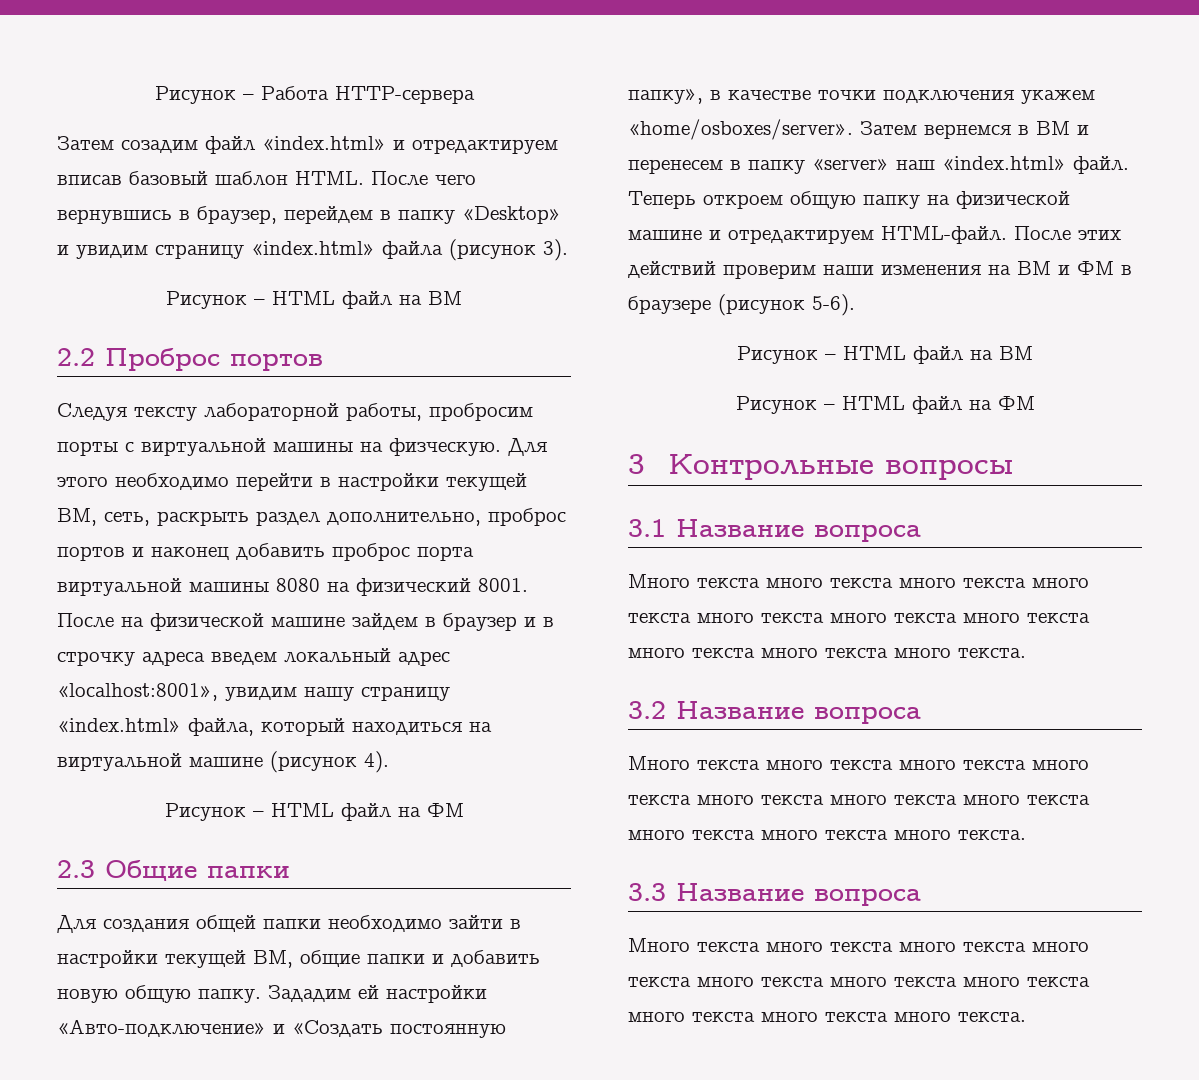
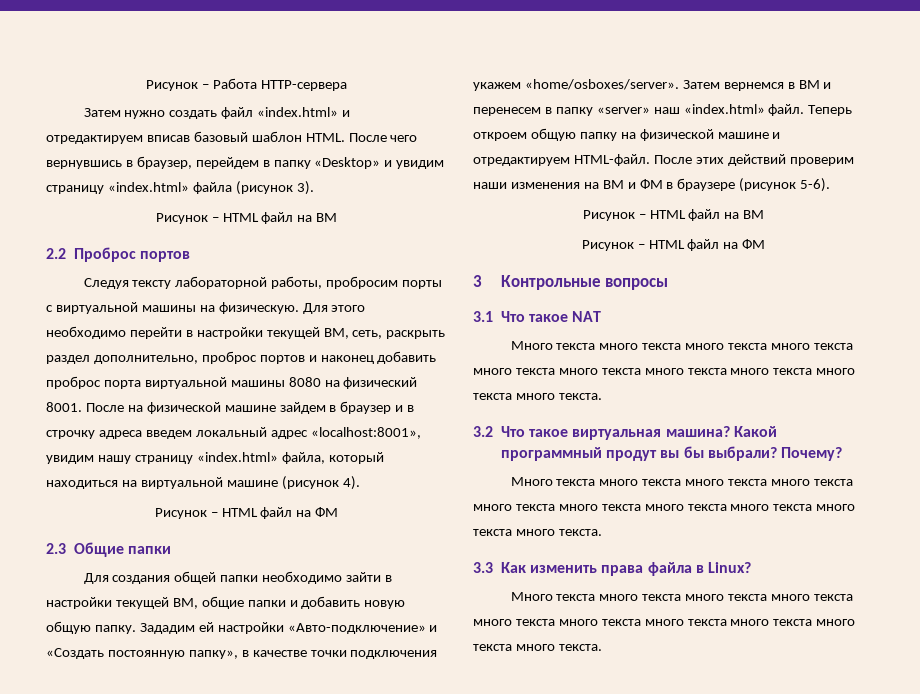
- Затем созадим файл «index.html» и отредактируем вписав базовый шаблон HTML.
+ Затем нужно создать файл «index.html» и отредактируем вписав базовый шаблон HTML.
- Следуя тексту лабораторной работы, пробросим порты с виртуальной машины на физческую.
+ Следуя тексту лабораторной работы, пробросим порты с виртуальной машины на физическую.
- 3.1 Название вопроса
+ 3.1 Что такое NAT
- 3.2 Название вопроса
+ 3.2 Что такое виртуальная машина? Какой программный продут вы бы выбрали? Почему?
- 3.3 Название вопроса
+ 3.3 Как изменить права файла в Linux?

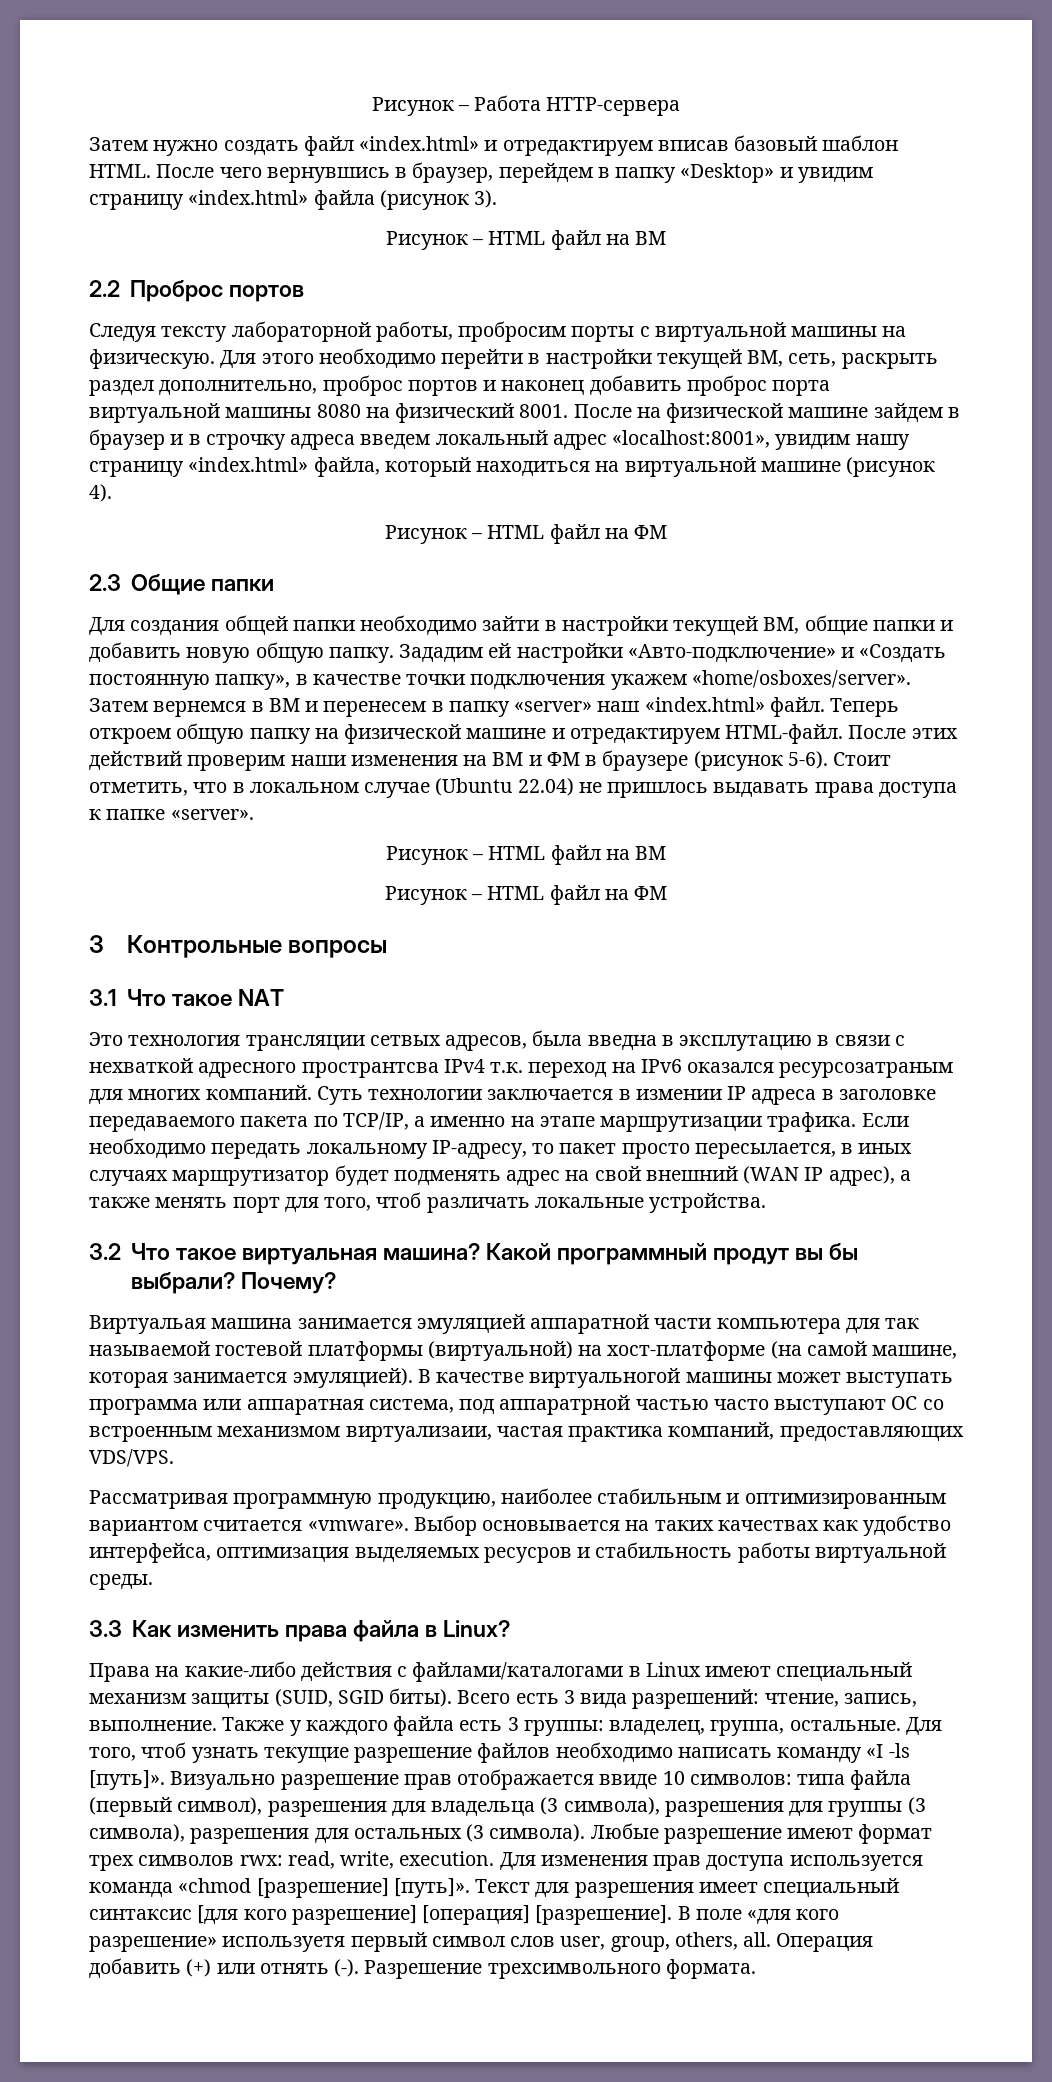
+ Стоит отметить, что в локальном случае (Ubuntu 22.04) не пришлось выдавать права доступа к папке «server».
  3.1 Что такое NAT
- Много текста много текста много текста много текста много текста много текста много текста много текста много текста много текста.
+ Это технология трансляции сетвых адресов, была введна в эксплутацию в связи с нехваткой адресного пространтсва IPv4 т.к. переход на IPv6 оказался ресурсозатраным для многих компаний. Суть технологии заключается в измении IP адреса в заголовке передаваемого пакета по TCP/IP, а именно на этапе маршрутизации трафика. Если необходимо передать локальному IP-адресу, то пакет просто пересылается, в иных случаях маршрутизатор будет подменять адрес на свой внешний (WAN IP адрес), а также менять порт для того, чтоб различать локальные устройства.
  Почему?
- Много текста много текста много текста много текста много текста много текста много текста много текста много текста много текста.
+ Виртуальая машина занимается эмуляцией аппаратной части компьютера для так называемой гостевой платформы (виртуальной) на хост-платформе (на самой машине, которая занимается эмуляцией). В качестве виртуальногой машины может выступать программа или аппаратная система, под аппаратрной частью часто выступают ОС со встроенным механизмом виртуализаии, частая практика компаний, предоставляющих VDS/VPS.
+ Рассматривая программную продукцию, наиболее стабильным и оптимизированным вариантом считается «vmware». Выбор основывается на таких качествах как удобство интерфейса, оптимизация выделяемых ресусров и стабильность работы виртуальной среды.
  3.3 Как изменить права файла в Linux?
- Много текста много текста много текста много текста много текста много текста много текста много текста много текста много текста.
+ Права на какие-либо действия с файлами/каталогами в Linux имеют специальный механизм защиты (SUID, SGID биты). Всего есть 3 вида разрешений: чтение, запись, выполнение. Также у каждого файла есть 3 группы: владелец, группа, остальные. Для того, чтоб узнать текущие разрешение файлов необходимо написать команду «I -ls [путь]». Визуально разрешение прав отображается ввиде 10 символов: типа файла (первый символ), разрешения для владельца (3 символа), разрешения для группы (3 символа), разрешения для остальных (3 символа). Любые разрешение имеют формат трех символов rwx: read, write, execution. Для изменения прав доступа используется команда «chmod [разрешение] [путь]». Текст для разрешения имеет специальный синтаксис [для кого разрешение] [операция] [разрешение]. В поле «для кого разрешение» используетя первый символ слов user, group, others, all. Операция добавить (+) или отнять (-). Разрешение трехсимвольного формата.

